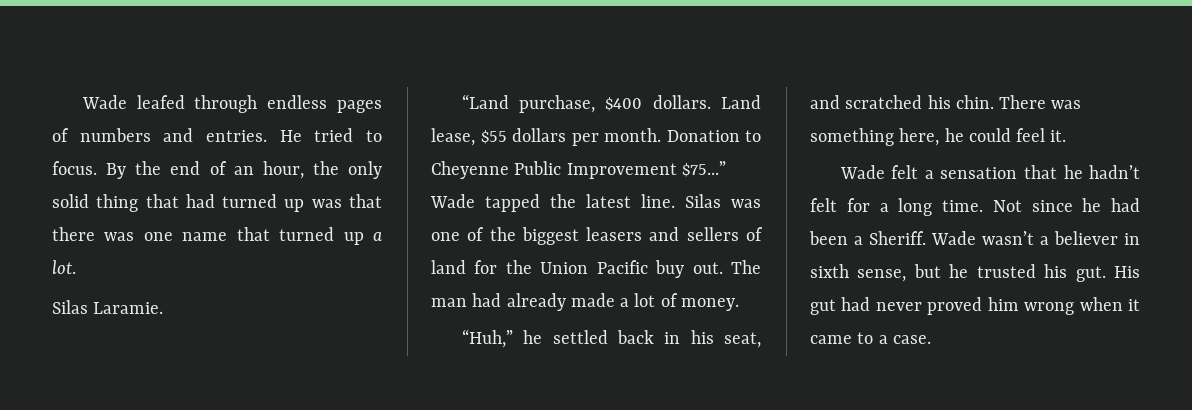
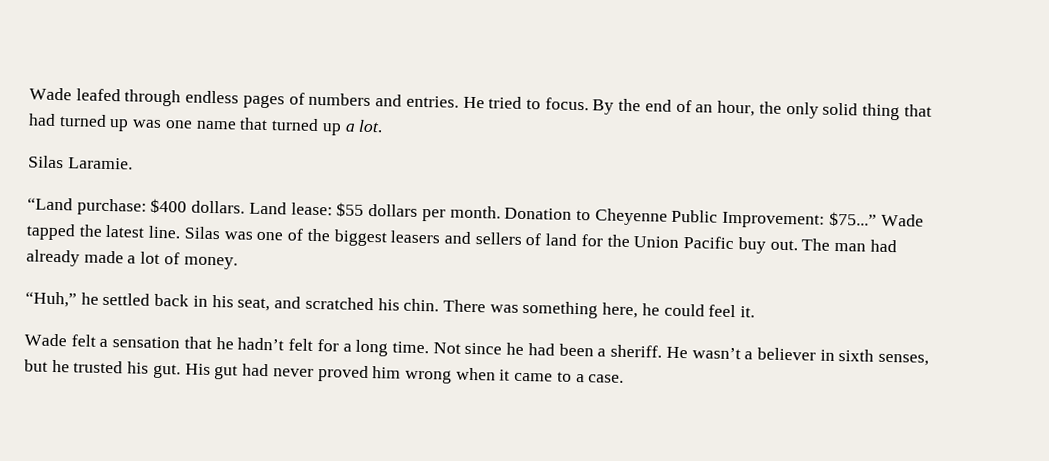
- By the end of an hour, the only solid thing that had turned up was that there was one name that turned up a lot.
+ By the end of an hour, the only solid thing that had turned up was one name that turned up a lot.
- “Land purchase, $400 dollars.
+ “Land purchase: $400 dollars.
- Land lease, $55 dollars per month.
+ Land lease: $55 dollars per month.
- Donation to Cheyenne Public Improvement $75...”
+ Donation to Cheyenne Public Improvement: $75...”
- Not since he had been a Sheriff. Wade wasn’t a believer in sixth sense, but he trusted his gut.
+ Not since he had been a sheriff. He wasn’t a believer in sixth senses, but he trusted his gut.

